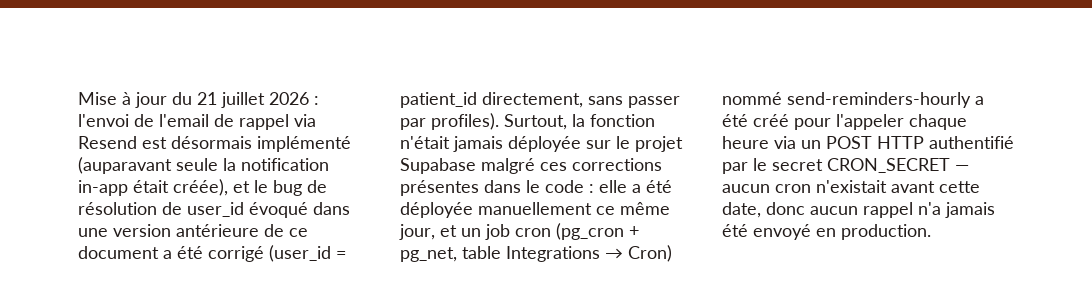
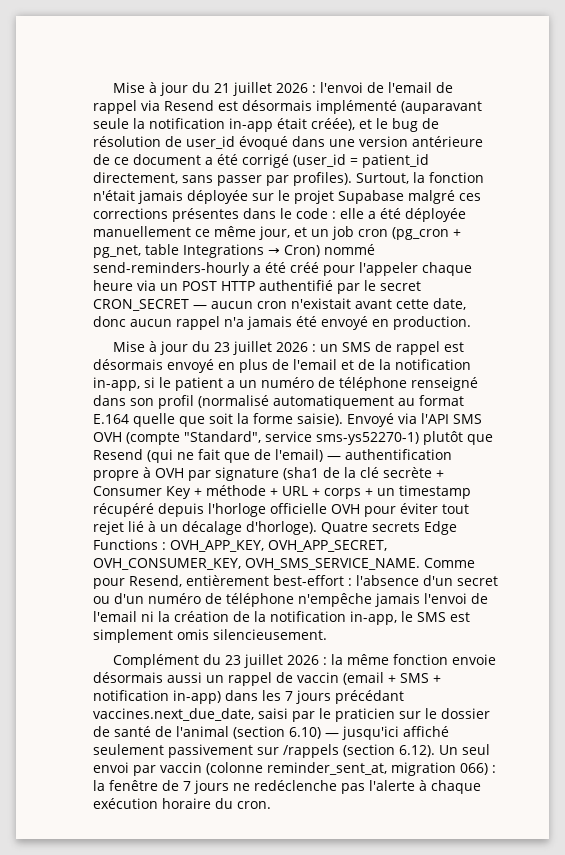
+ Mise à jour du 23 juillet 2026 : un SMS de rappel est désormais envoyé en plus de l'email et de la notification in-app, si le patient a un numéro de téléphone renseigné dans son profil (normalisé automatiquement au format E.164 quelle que soit la forme saisie). Envoyé via l'API SMS OVH (compte "Standard", service sms-ys52270-1) plutôt que Resend (qui ne fait que de l'email) — authentification propre à OVH par signature (sha1 de la clé secrète + Consumer Key + méthode + URL + corps + un timestamp récupéré depuis l'horloge officielle OVH pour éviter tout rejet lié à un décalage d'horloge). Quatre secrets Edge Functions : OVH_APP_KEY, OVH_APP_SECRET, OVH_CONSUMER_KEY, OVH_SMS_SERVICE_NAME. Comme pour Resend, entièrement best-effort : l'absence d'un secret ou d'un numéro de téléphone n'empêche jamais l'envoi de l'email ni la création de la notification in-app, le SMS est simplement omis silencieusement.
+ Complément du 23 juillet 2026 : la même fonction envoie désormais aussi un rappel de vaccin (email + SMS + notification in-app) dans les 7 jours précédant vaccines.next_due_date, saisi par le praticien sur le dossier de santé de l'animal (section 6.10) — jusqu'ici affiché seulement passivement sur /rappels (section 6.12). Un seul envoi par vaccin (colonne reminder_sent_at, migration 066) : la fenêtre de 7 jours ne redéclenche pas l'alerte à chaque exécution horaire du cron.

